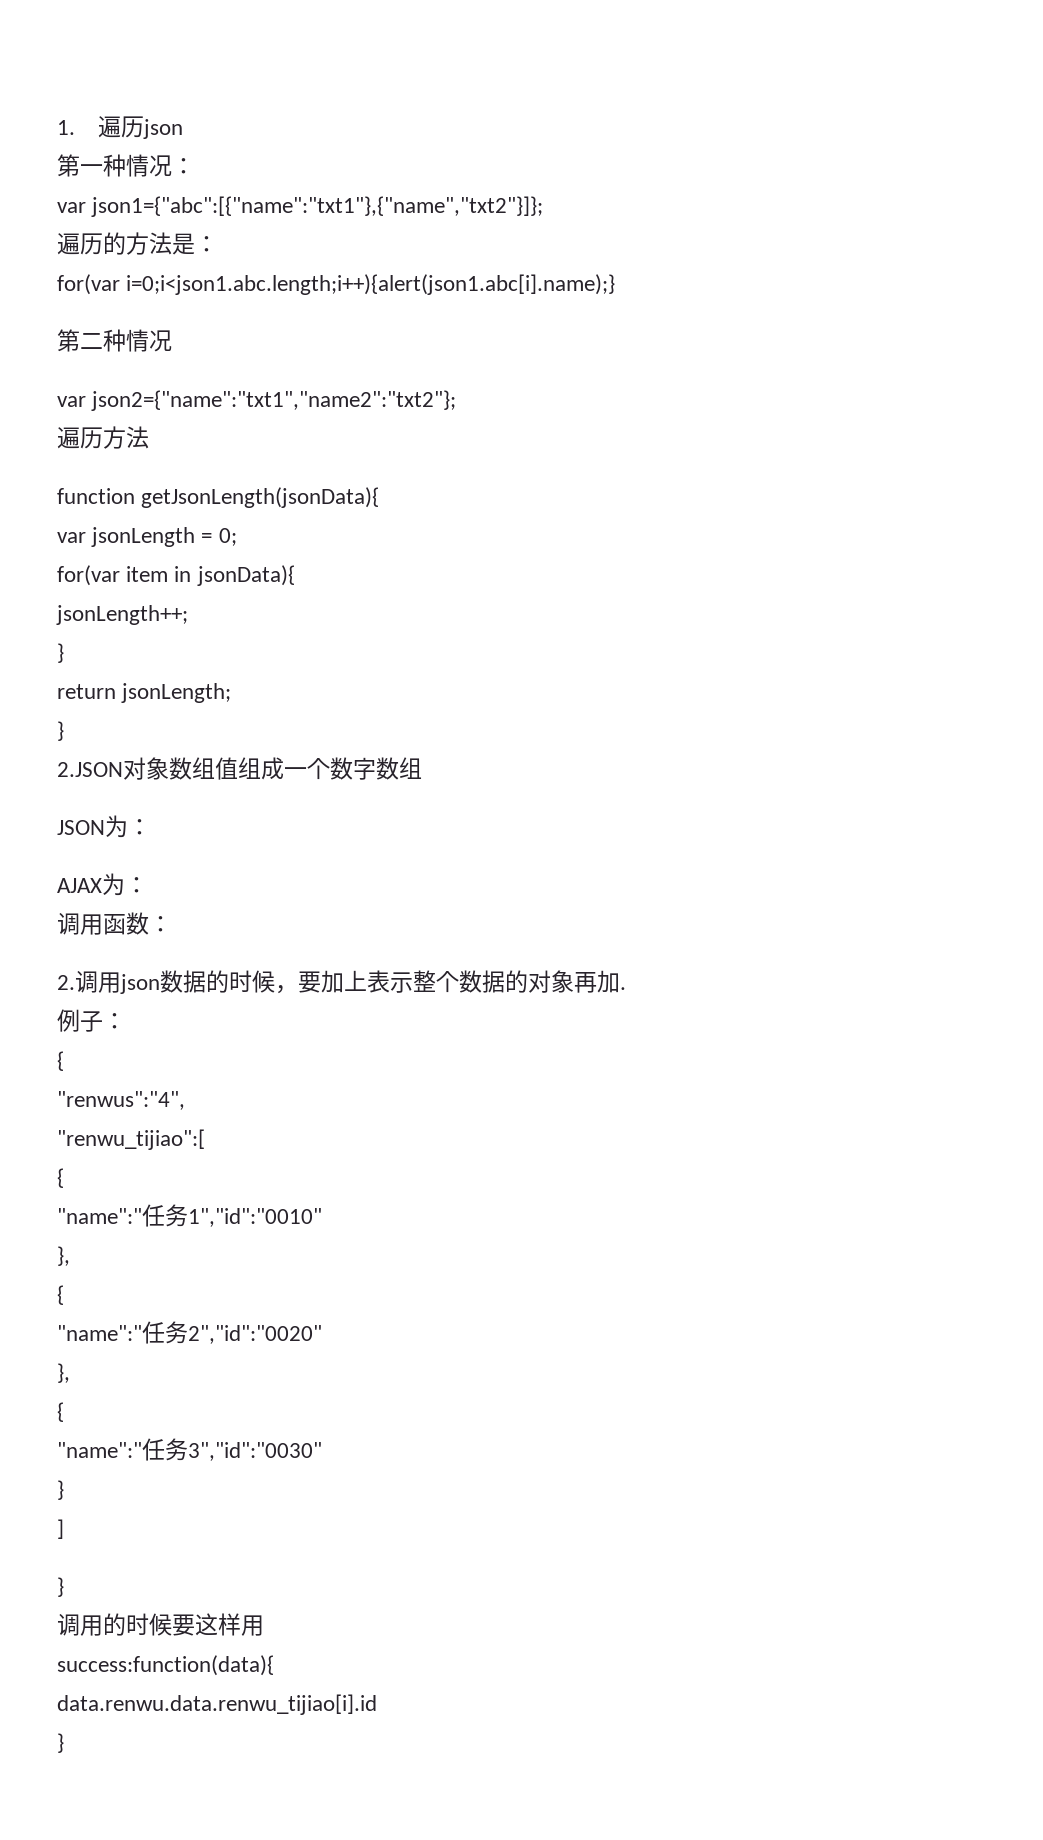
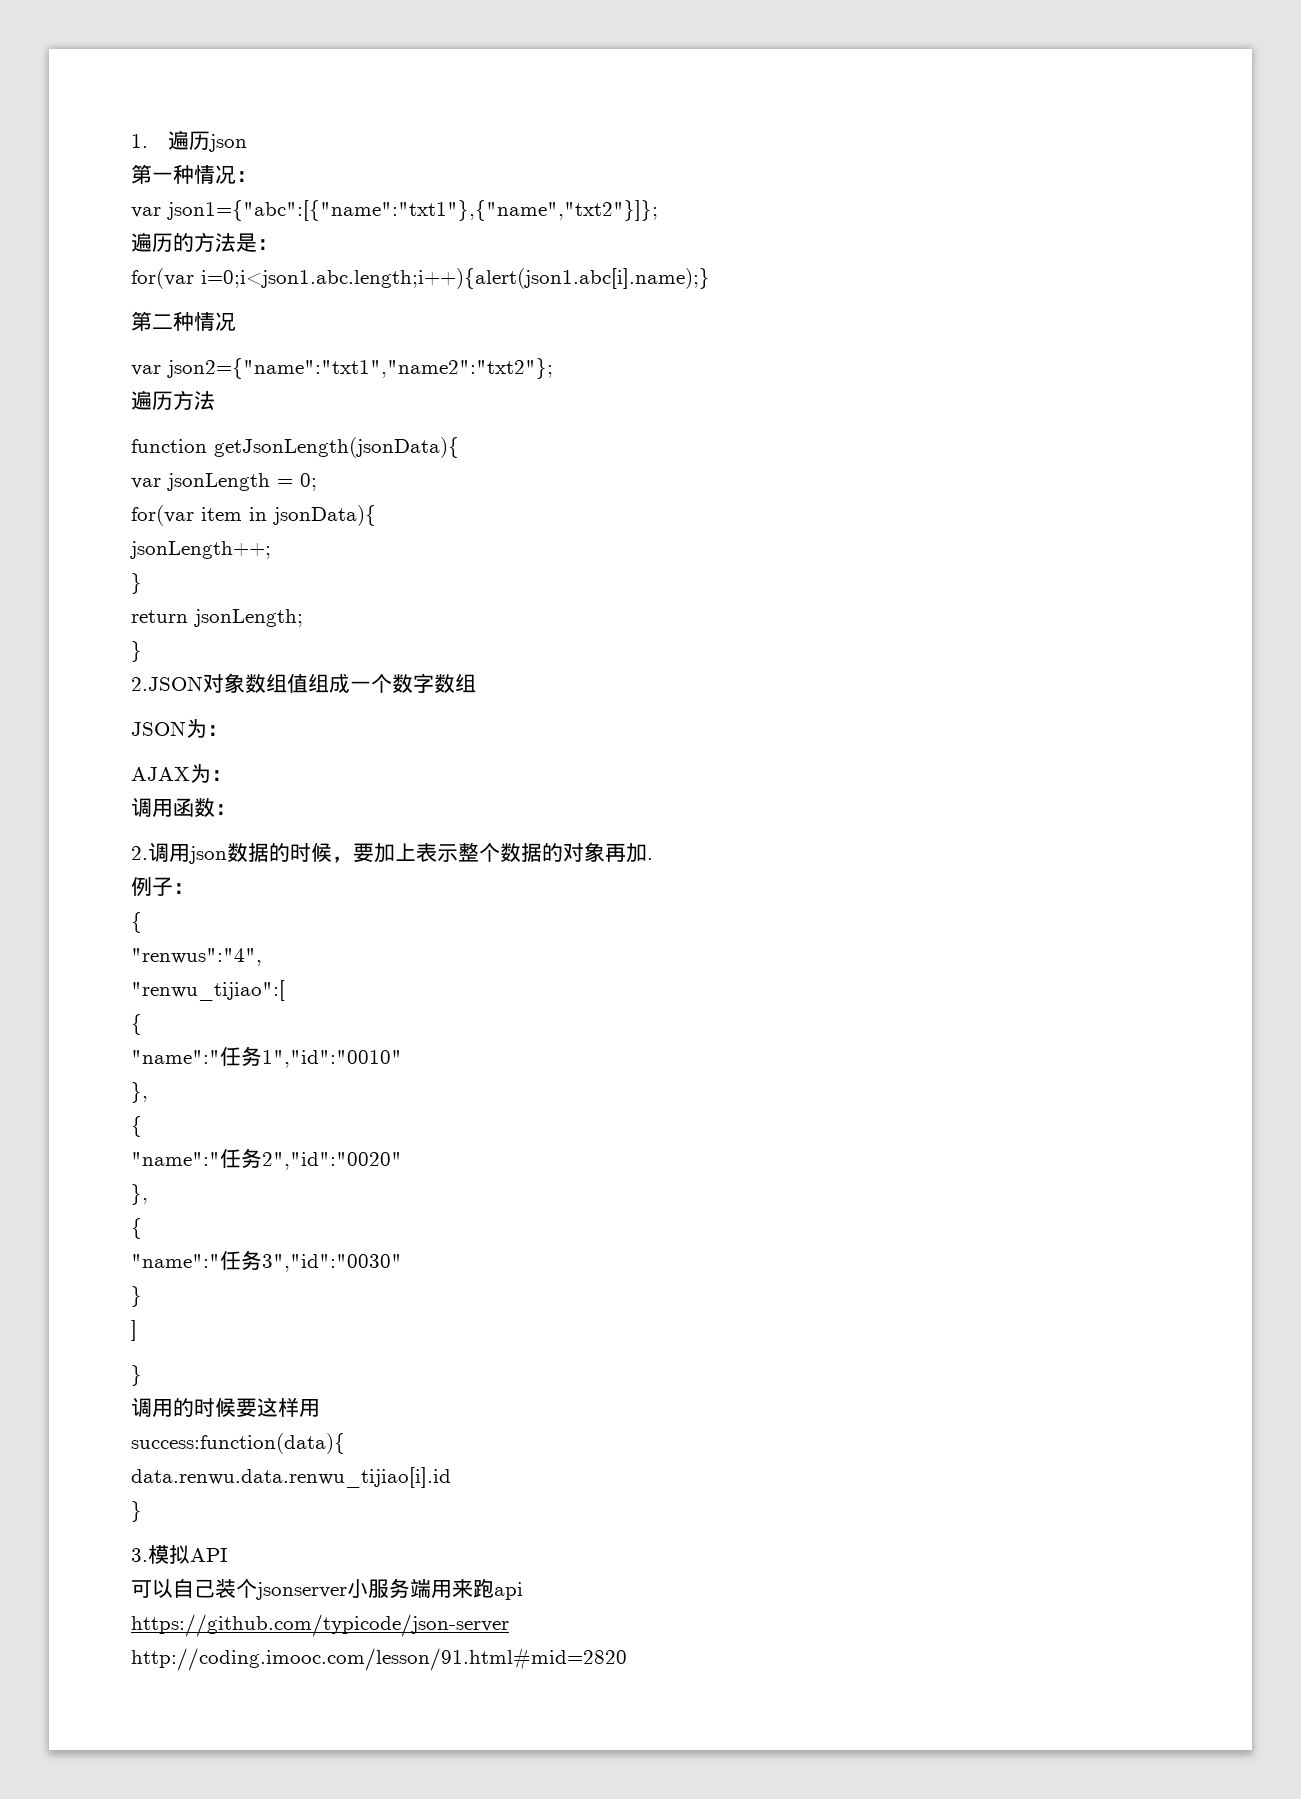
+ 3.模拟API
+ 可以自己装个jsonserver小服务端用来跑api
+ https://github.com/typicode/json-server
+ http://coding.imooc.com/lesson/91.html#mid=2820

